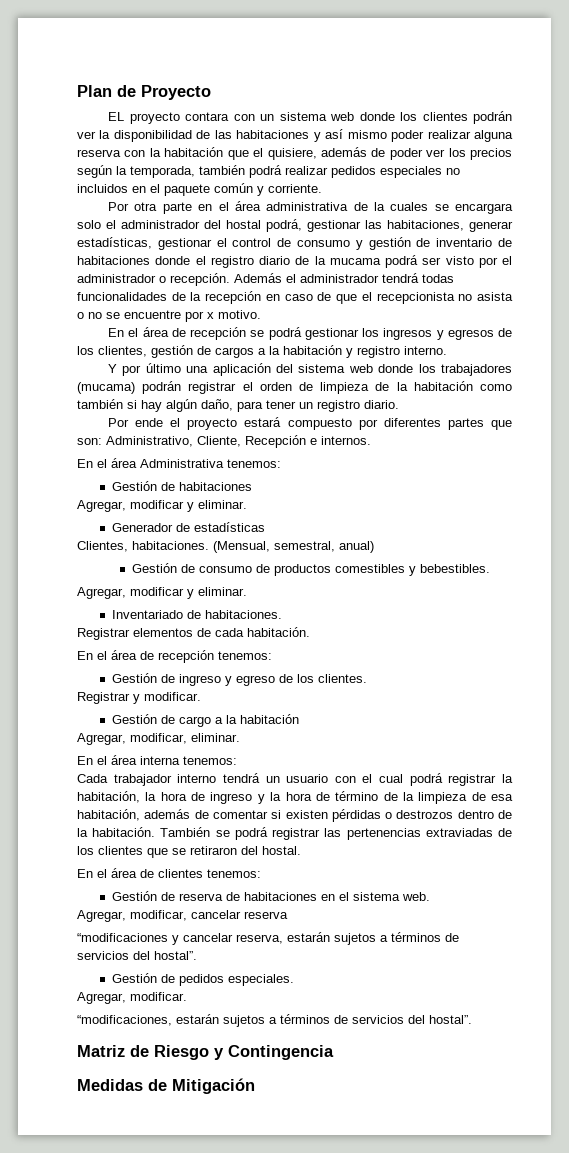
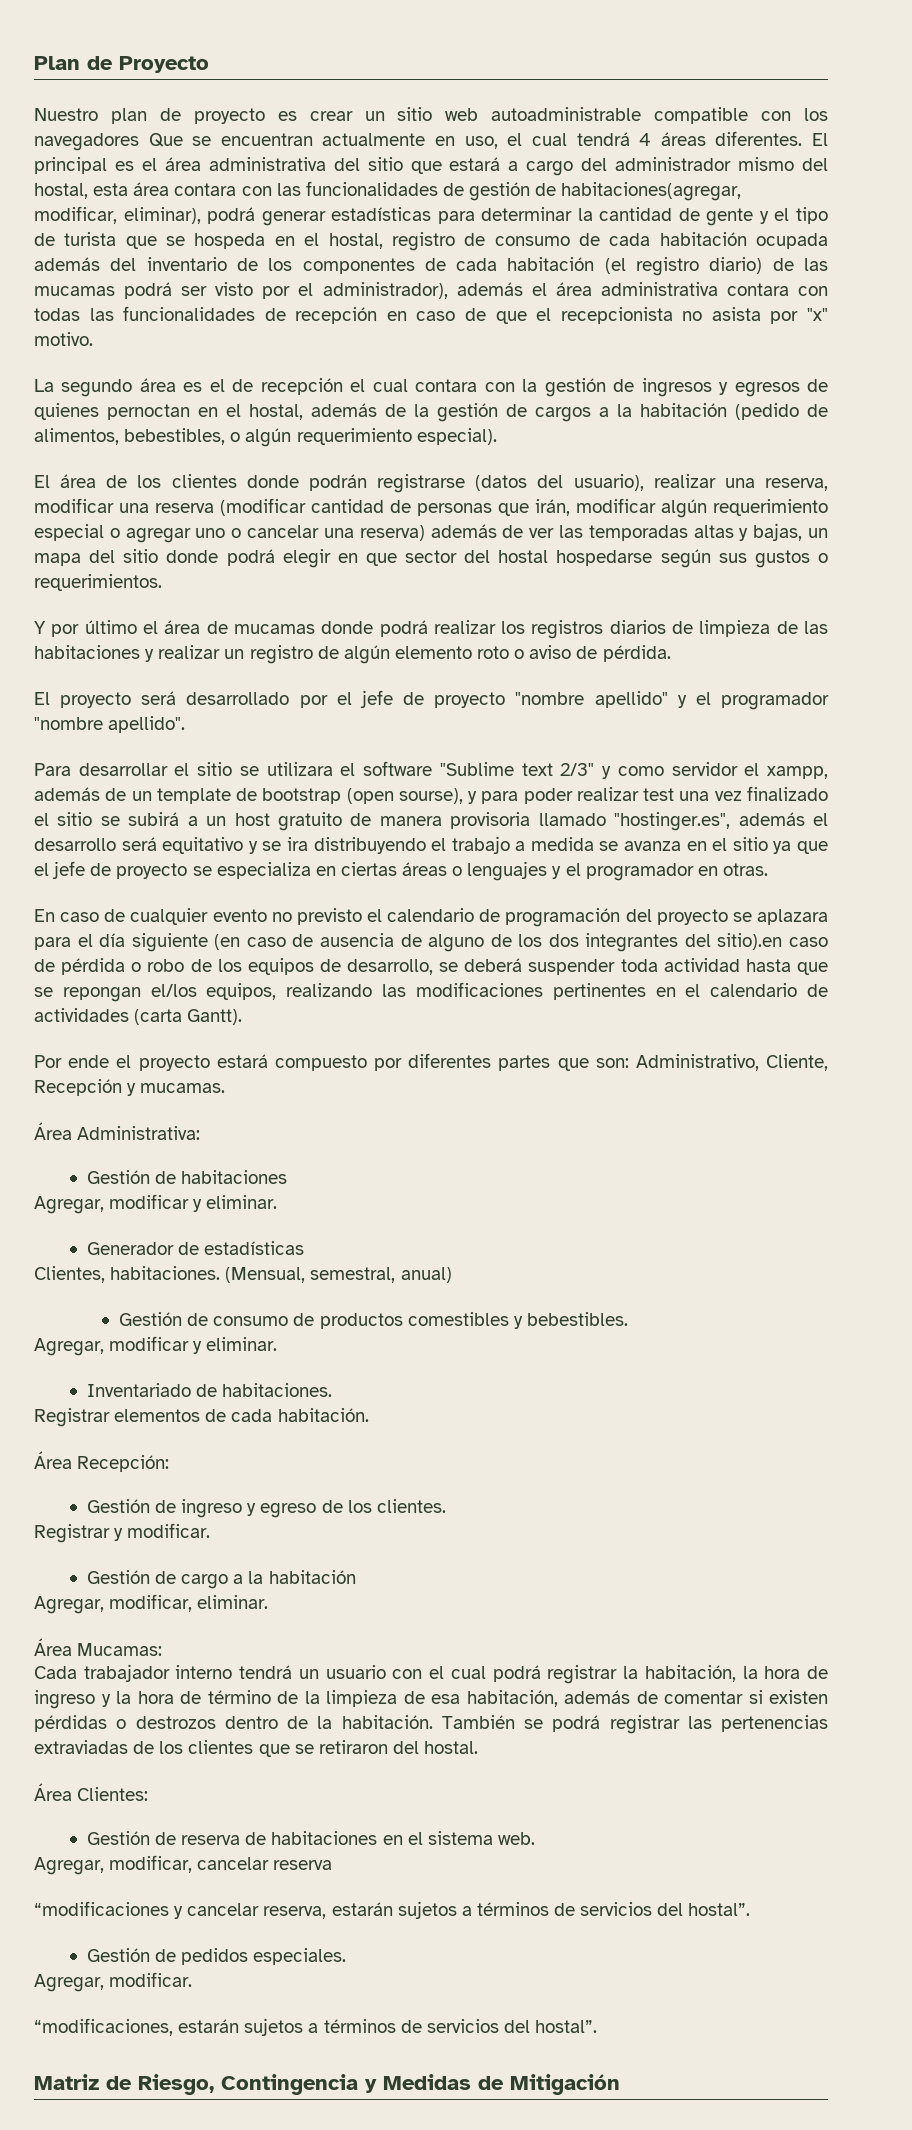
- EL proyecto contara con un sistema web donde los clientes podrán ver la disponibilidad de las habitaciones y así mismo poder realizar alguna reserva con la habitación que el quisiere, además de poder ver los precios según la temporada, también podrá realizar pedidos especiales no incluidos en el paquete común y corriente.
- Por otra parte en el área administrativa de la cuales se encargara solo el administrador del hostal podrá, gestionar las habitaciones, generar estadísticas, gestionar el control de consumo y gestión de inventario de habitaciones donde el registro diario de la mucama podrá ser visto por el administrador o recepción. Además el administrador tendrá todas funcionalidades de la recepción en caso de que el recepcionista no asista o no se encuentre por x motivo.
- En el área de recepción se podrá gestionar los ingresos y egresos de los clientes, gestión de cargos a la habitación y registro interno.
- Y por último una aplicación del sistema web donde los trabajadores (mucama) podrán registrar el orden de limpieza de la habitación como también si hay algún daño, para tener un registro diario.
+ Nuestro plan de proyecto es crear un sitio web autoadministrable compatible con los navegadores Que se encuentran actualmente en uso, el cual tendrá 4 áreas diferentes. El principal es el área administrativa del sitio que estará a cargo del administrador mismo del hostal, esta área contara con las funcionalidades de gestión de habitaciones(agregar, modificar, eliminar), podrá generar estadísticas para determinar la cantidad de gente y el tipo de turista que se hospeda en el hostal, registro de consumo de cada habitación ocupada además del inventario de los componentes de cada habitación (el registro diario) de las mucamas podrá ser visto por el administrador), además el área administrativa contara con todas las funcionalidades de recepción en caso de que el recepcionista no asista por "x" motivo.
+ La segundo área es el de recepción el cual contara con la gestión de ingresos y egresos de quienes pernoctan en el hostal, además de la gestión de cargos a la habitación (pedido de alimentos, bebestibles, o algún requerimiento especial).
+ El área de los clientes donde podrán registrarse (datos del usuario), realizar una reserva, modificar una reserva (modificar cantidad de personas que irán, modificar algún requerimiento especial o agregar uno o cancelar una reserva) además de ver las temporadas altas y bajas, un mapa del sitio donde podrá elegir en que sector del hostal hospedarse según sus gustos o requerimientos.
+ Y por último el área de mucamas donde podrá realizar los registros diarios de limpieza de las habitaciones y realizar un registro de algún elemento roto o aviso de pérdida.
+ El proyecto será desarrollado por el jefe de proyecto "nombre apellido" y el programador "nombre apellido".
+ Para desarrollar el sitio se utilizara el software "Sublime text 2/3" y como servidor el xampp, además de un template de bootstrap (open sourse), y para poder realizar test una vez finalizado el sitio se subirá a un host gratuito de manera provisoria llamado "hostinger.es", además el desarrollo será equitativo y se ira distribuyendo el trabajo a medida se avanza en el sitio ya que el jefe de proyecto se especializa en ciertas áreas o lenguajes y el programador en otras.
+ En caso de cualquier evento no previsto el calendario de programación del proyecto se aplazara para el día siguiente (en caso de ausencia de alguno de los dos integrantes del sitio).en caso de pérdida o robo de los equipos de desarrollo, se deberá suspender toda actividad hasta que se repongan el/los equipos, realizando las modificaciones pertinentes en el calendario de actividades (carta Gantt).
- Por ende el proyecto estará compuesto por diferentes partes que son: Administrativo, Cliente, Recepción e internos.
- En el área Administrativa tenemos:
+ Por ende el proyecto estará compuesto por diferentes partes que son: Administrativo, Cliente, Recepción y mucamas.
+ Área Administrativa:
- En el área de recepción tenemos:
+ Área Recepción:
- En el área interna tenemos:
+ Área Mucamas:
- En el área de clientes tenemos:
+ Área Clientes:
- Matriz de Riesgo y Contingencia
- Medidas de Mitigación
+ Matriz de Riesgo, Contingencia y Medidas de Mitigación

